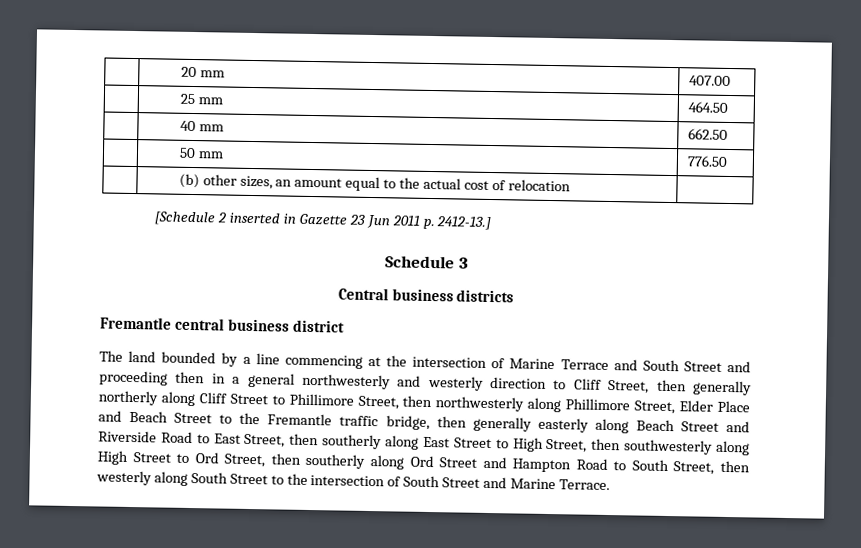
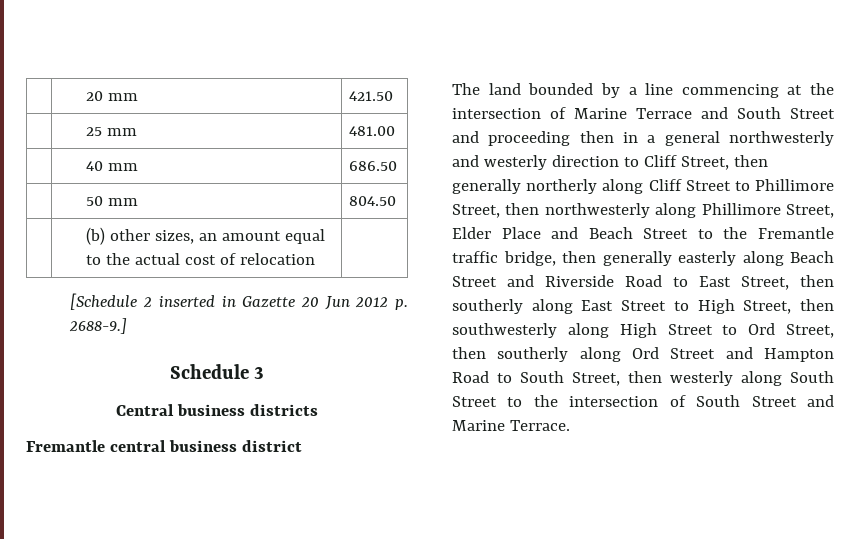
- | 20 mm | 407.00
+ | 20 mm | 421.50
- | 25 mm | 464.50
+ | 25 mm | 481.00
- | 40 mm | 662.50
+ | 40 mm | 686.50
- | 50 mm | 776.50
+ | 50 mm | 804.50
- [Schedule 2 inserted in Gazette 23 Jun 2011 p. 2412-13.]
+ [Schedule 2 inserted in Gazette 20 Jun 2012 p. 2688-9.]

